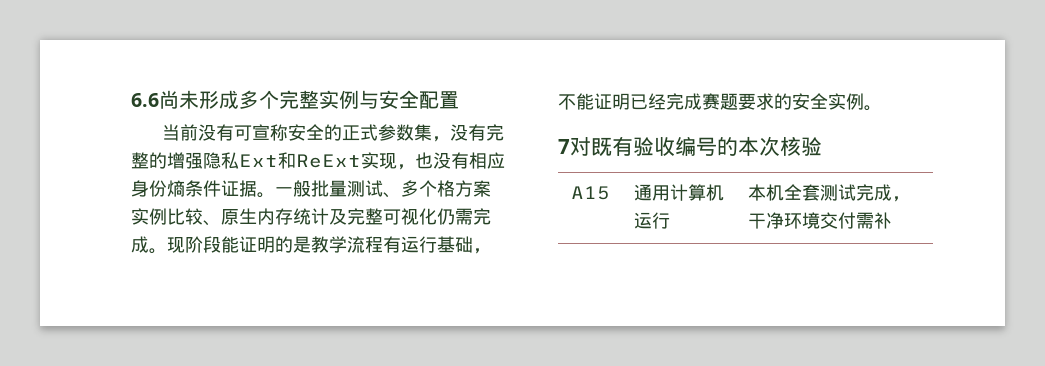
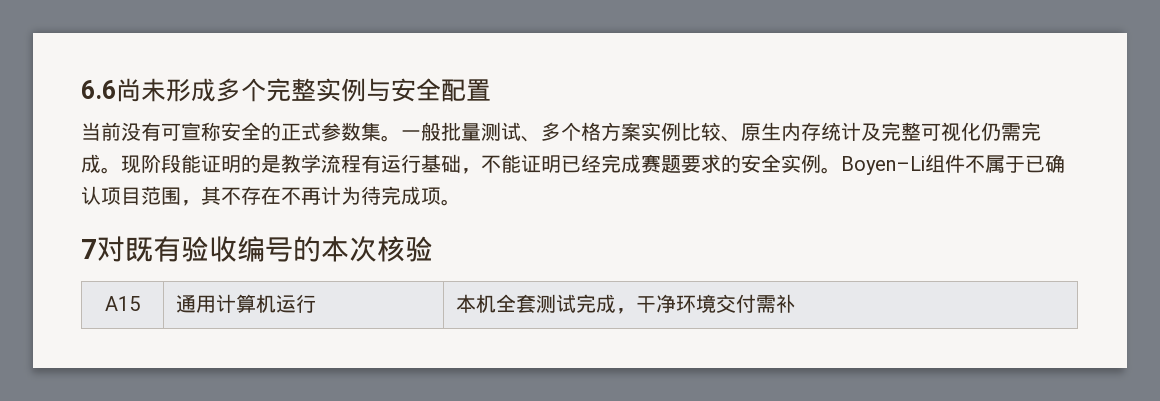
- 当前没有可宣称安全的正式参数集，没有完整的增强隐私Ext和ReExt实现，也没有相应身份熵条件证据。
+ 当前没有可宣称安全的正式参数集。
+ Boyen–Li组件不属于已确认项目范围，其不存在不再计为待完成项。

